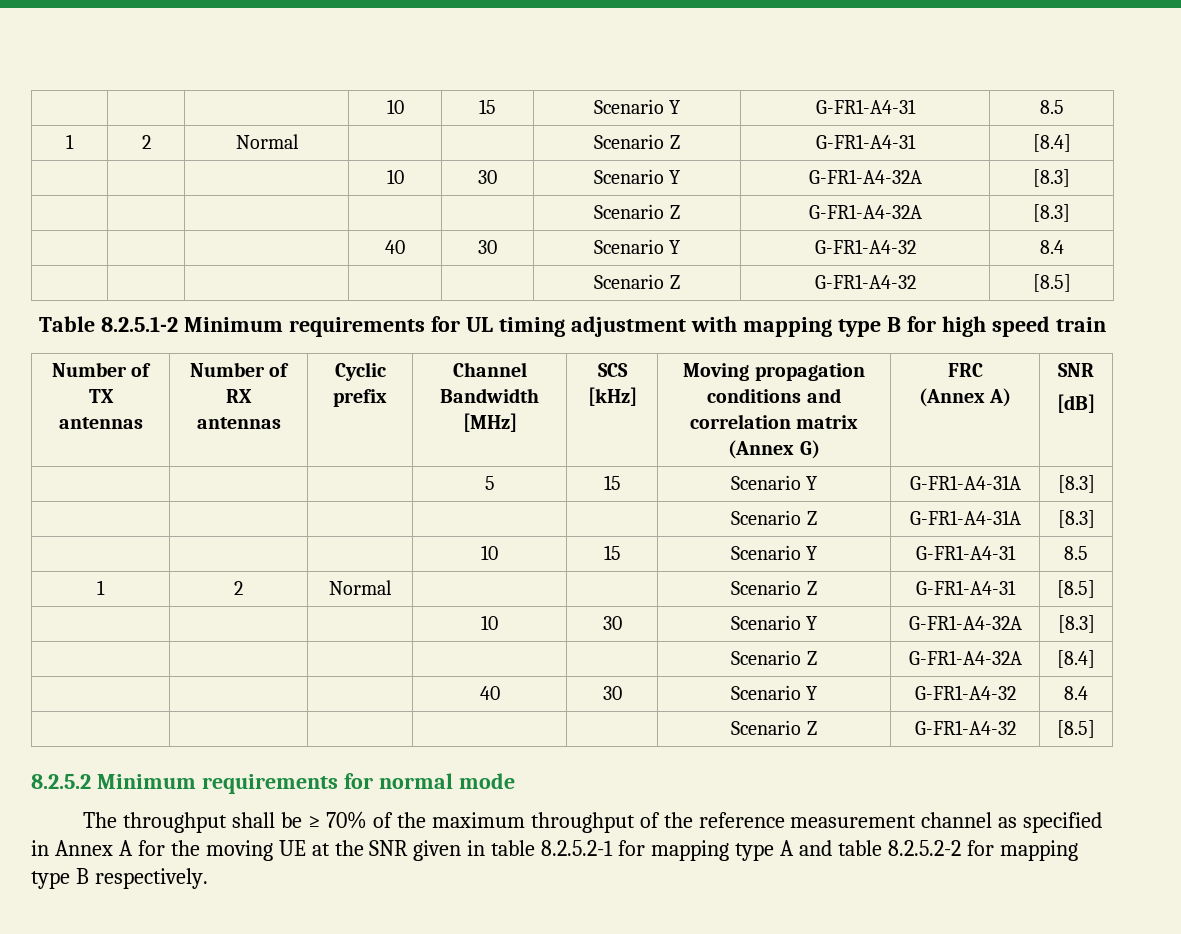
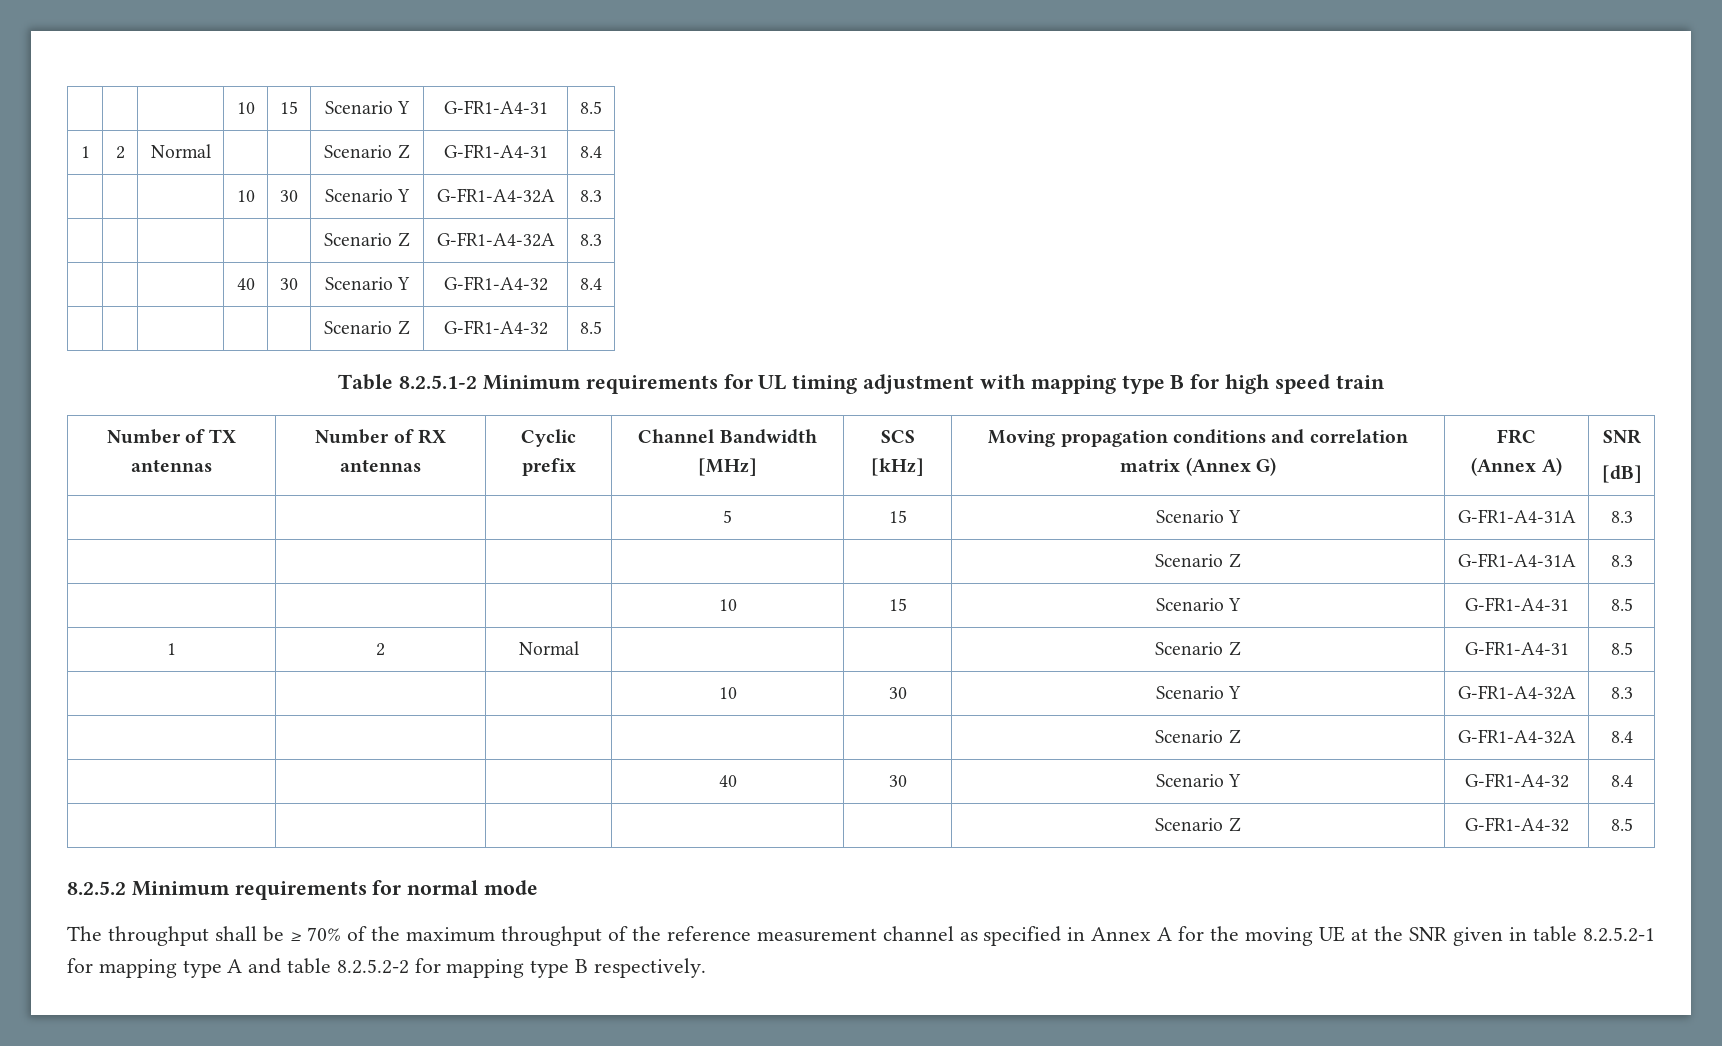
- 1 | 2 | Normal | | | Scenario Z | G-FR1-A4-31 | [8.4]
- | | | 10 | 30 | Scenario Y | G-FR1-A4-32A | [8.3]
- | | | | | Scenario Z | G-FR1-A4-32A | [8.3]
+ 1 | 2 | Normal | | | Scenario Z | G-FR1-A4-31 | 8.4
+ | | | 10 | 30 | Scenario Y | G-FR1-A4-32A | 8.3
+ | | | | | Scenario Z | G-FR1-A4-32A | 8.3
  | | | 40 | 30 | Scenario Y | G-FR1-A4-32 | 8.4
- | | | | | Scenario Z | G-FR1-A4-32 | [8.5]
+ | | | | | Scenario Z | G-FR1-A4-32 | 8.5
- | | | 5 | 15 | Scenario Y | G-FR1-A4-31A | [8.3]
+ | | | 5 | 15 | Scenario Y | G-FR1-A4-31A | 8.3
- | | | | | Scenario Z | G-FR1-A4-31A | [8.3]
+ | | | | | Scenario Z | G-FR1-A4-31A | 8.3
- 1 | 2 | Normal | | | Scenario Z | G-FR1-A4-31 | [8.5]
- | | | 10 | 30 | Scenario Y | G-FR1-A4-32A | [8.3]
- | | | | | Scenario Z | G-FR1-A4-32A | [8.4]
+ 1 | 2 | Normal | | | Scenario Z | G-FR1-A4-31 | 8.5
+ | | | 10 | 30 | Scenario Y | G-FR1-A4-32A | 8.3
+ | | | | | Scenario Z | G-FR1-A4-32A | 8.4
  | | | 40 | 30 | Scenario Y | G-FR1-A4-32 | 8.4
- | | | | | Scenario Z | G-FR1-A4-32 | [8.5]
+ | | | | | Scenario Z | G-FR1-A4-32 | 8.5

